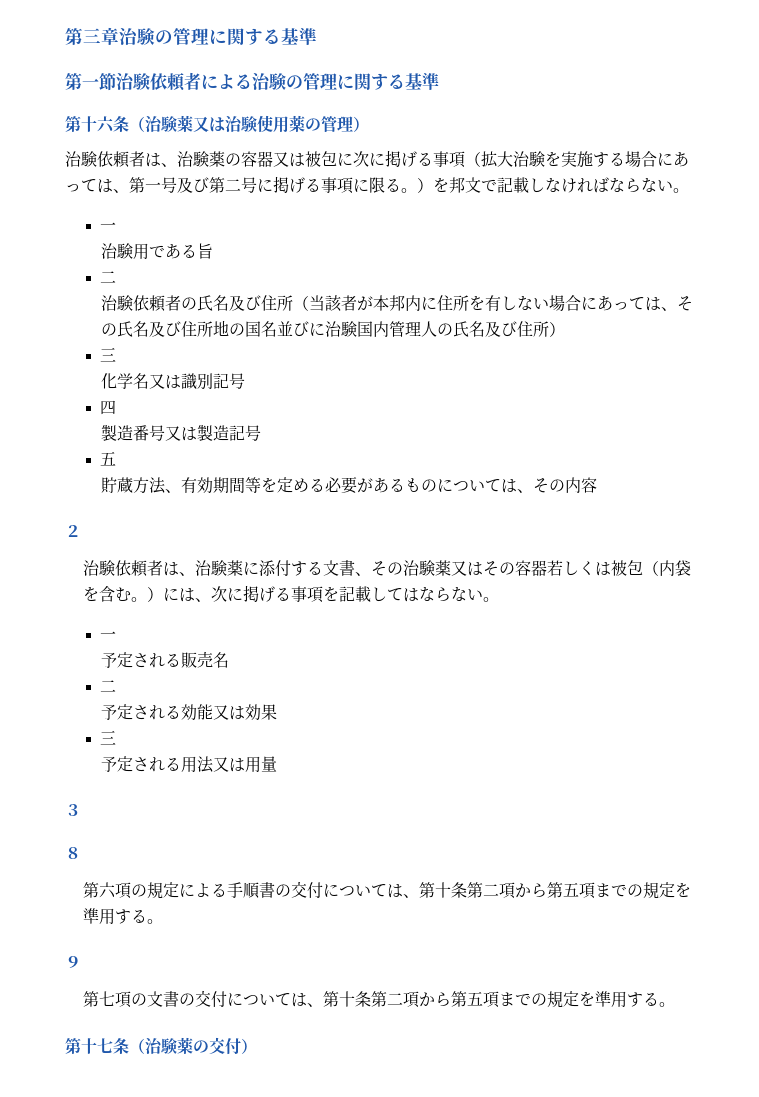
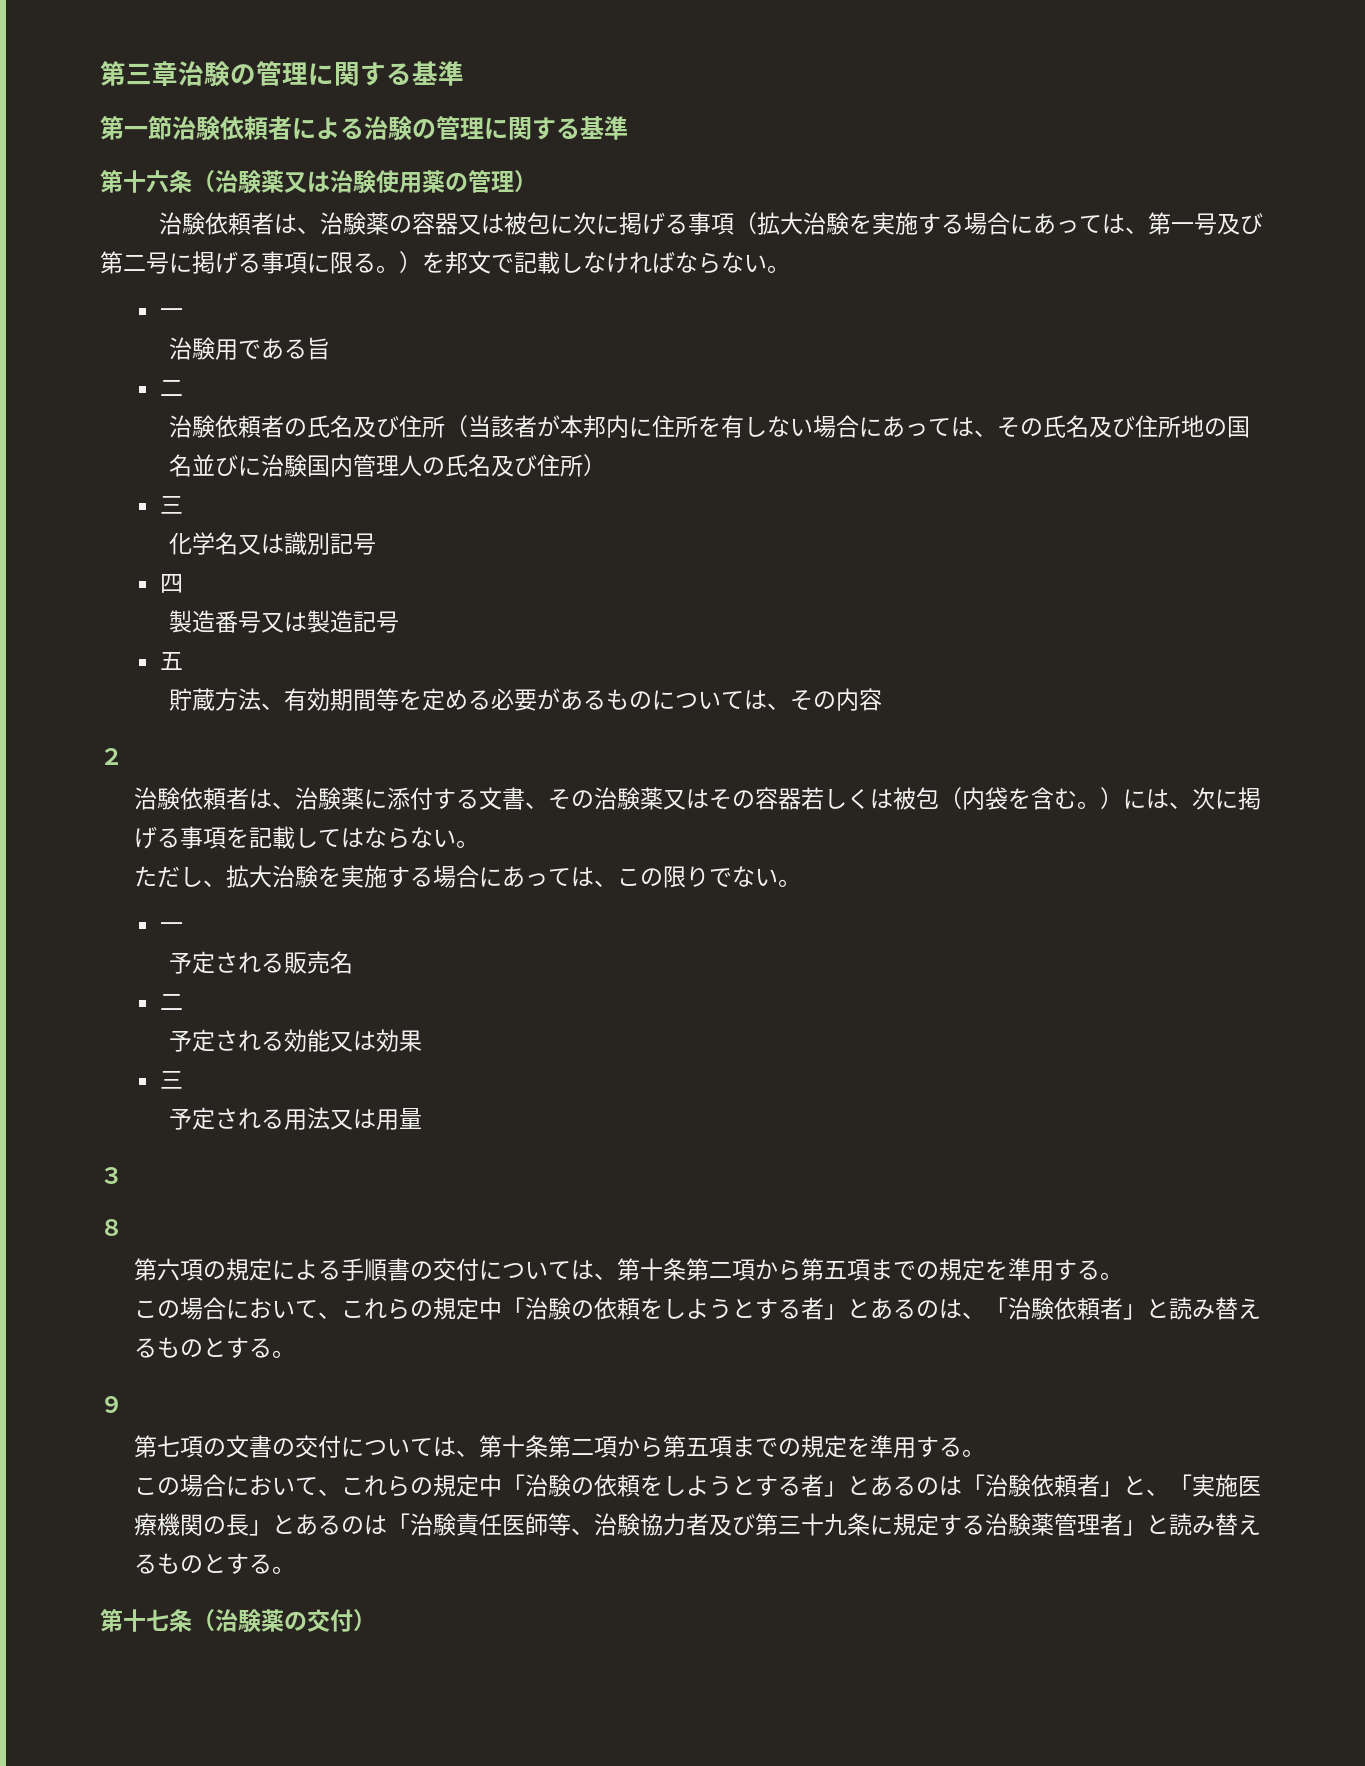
+ ただし、拡大治験を実施する場合にあっては、この限りでない。
+ この場合において、これらの規定中「治験の依頼をしようとする者」とあるのは、「治験依頼者」と読み替えるものとする。
+ この場合において、これらの規定中「治験の依頼をしようとする者」とあるのは「治験依頼者」と、「実施医療機関の長」とあるのは「治験責任医師等、治験協力者及び第三十九条に規定する治験薬管理者」と読み替えるものとする。

